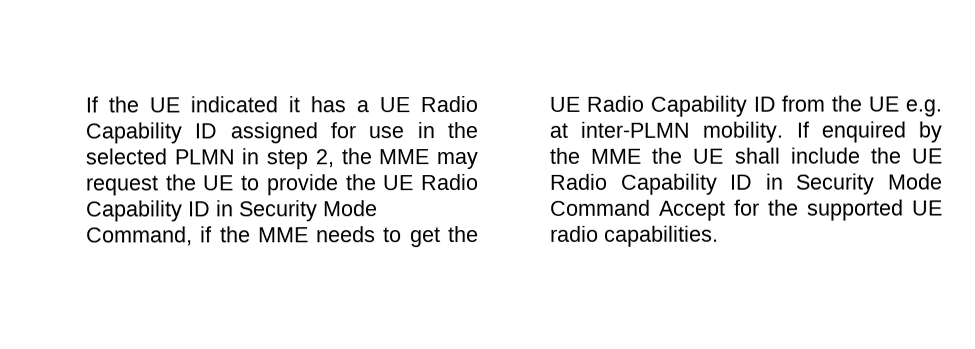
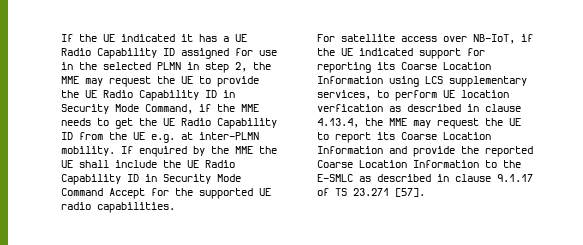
+ For satellite access over NB-IoT, if the UE indicated support for reporting its Coarse Location Information using LCS supplementary services, to perform UE location verfication as described in clause 4.13.4, the MME may request the UE to report its Coarse Location Information and provide the reported Coarse Location Information to the E-SMLC as described in clause 9.1.17 of TS 23.271 [57].

